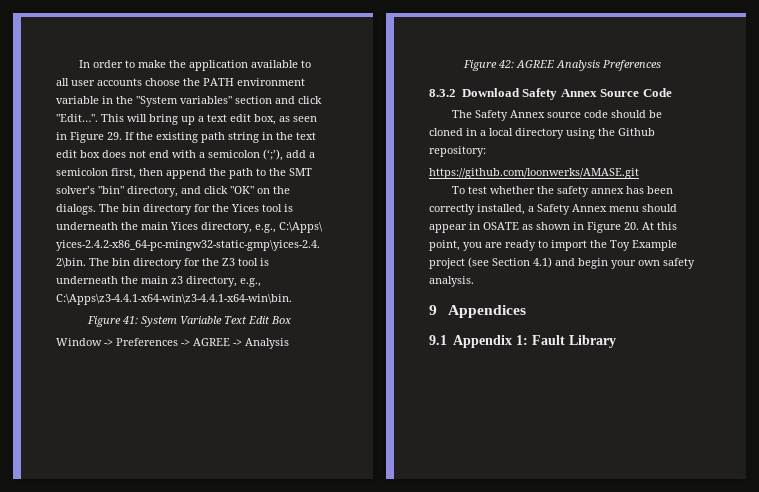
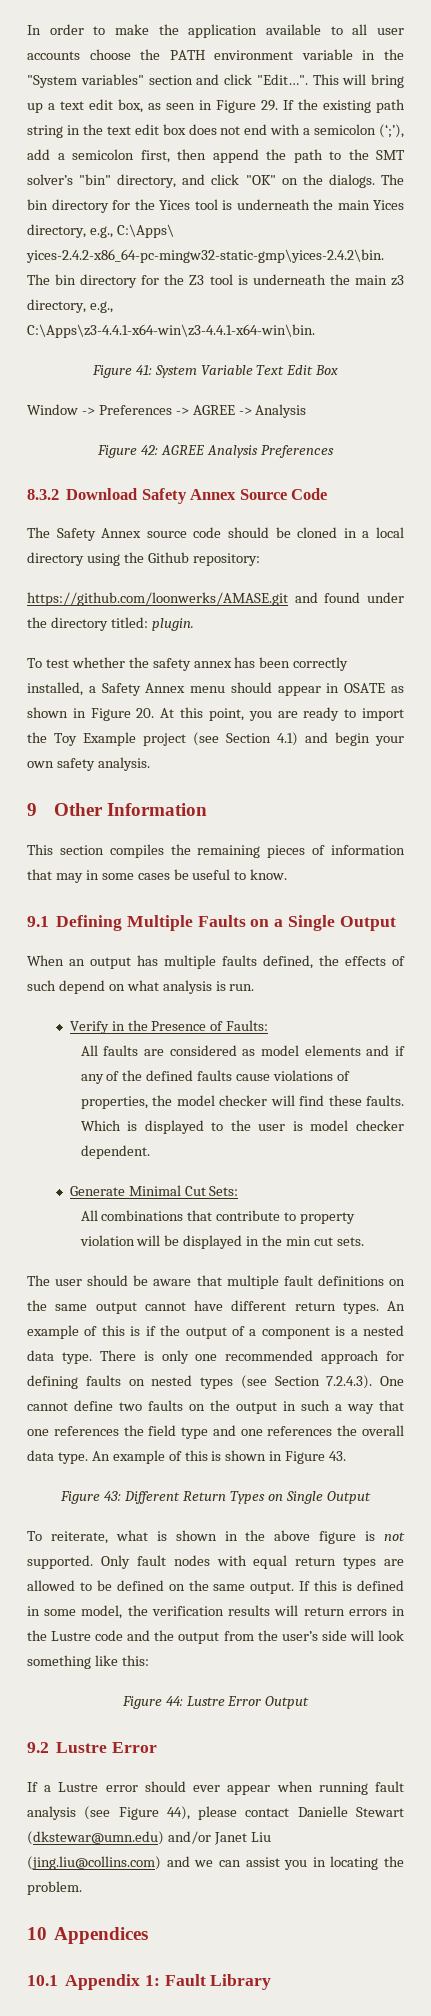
- https://github.com/loonwerks/AMASE.git
+ https://github.com/loonwerks/AMASE.git and found under the directory titled: plugin.
- 9 Appendices
+ 9 Other Information
+ This section compiles the remaining pieces of information that may in some cases be useful to know.
+ 9.1 Defining Multiple Faults on a Single Output
+ When an output has multiple faults defined, the effects of such depend on what analysis is run.
+ Verify in the Presence of Faults:
+ All faults are considered as model elements and if any of the defined faults cause violations of properties, the model checker will find these faults. Which is displayed to the user is model checker dependent.
+ Generate Minimal Cut Sets:
+ All combinations that contribute to property violation will be displayed in the min cut sets.
+ The user should be aware that multiple fault definitions on the same output cannot have different return types. An example of this is if the output of a component is a nested data type. There is only one recommended approach for defining faults on nested types (see Section 7.2.4.3). One cannot define two faults on the output in such a way that one references the field type and one references the overall data type. An example of this is shown in Figure 43.
+ Figure 43: Different Return Types on Single Output
+ To reiterate, what is shown in the above figure is not supported. Only fault nodes with equal return types are allowed to be defined on the same output. If this is defined in some model, the verification results will return errors in the Lustre code and the output from the user’s side will look something like this:
+ Figure 44: Lustre Error Output
+ 9.2 Lustre Error
+ If a Lustre error should ever appear when running fault analysis (see Figure 44), please contact Danielle Stewart (dkstewar@umn.edu) and/or Janet Liu (jing.liu@collins.com) and we can assist you in locating the problem.
+ 10 Appendices
- 9.1 Appendix 1: Fault Library
+ 10.1 Appendix 1: Fault Library

